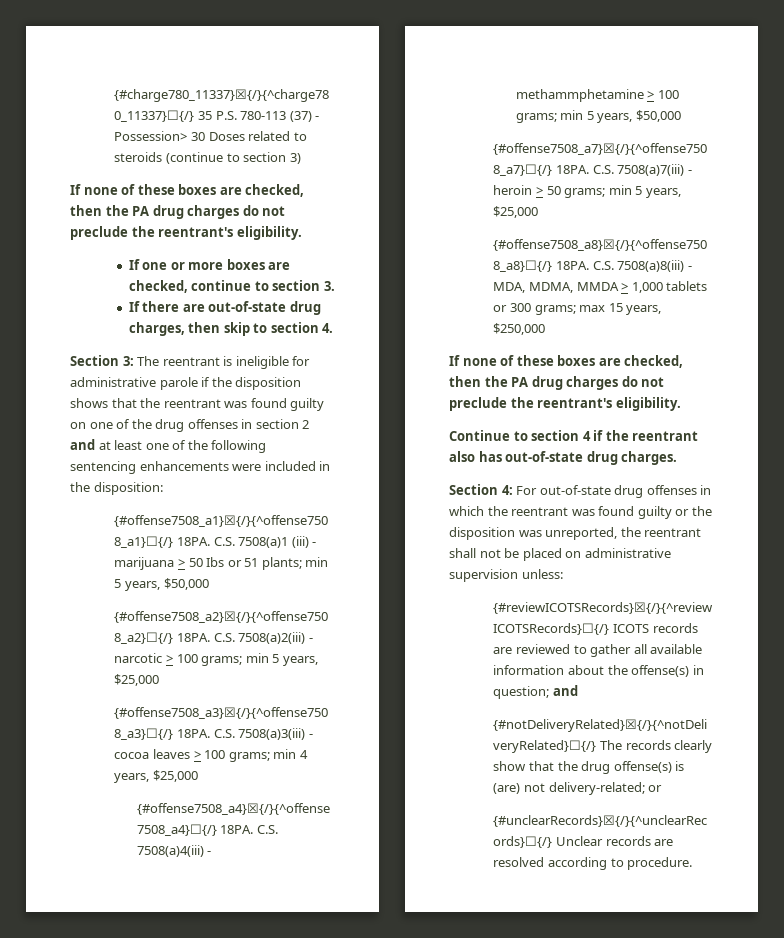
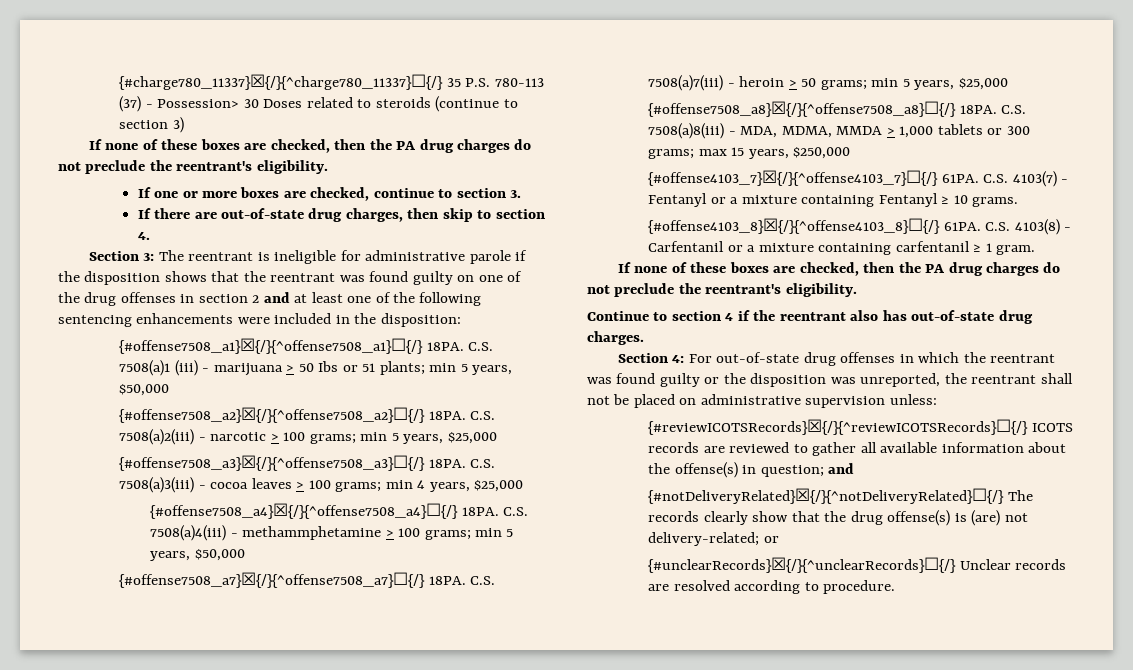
+ {#offense4103_7}☒{/}{^offense4103_7}☐{/} 61PA. C.S. 4103(7) - Fentanyl or a mixture containing Fentanyl ≥ 10 grams.
+ {#offense4103_8}☒{/}{^offense4103_8}☐{/} 61PA. C.S. 4103(8) - Carfentanil or a mixture containing carfentanil ≥ 1 gram.

